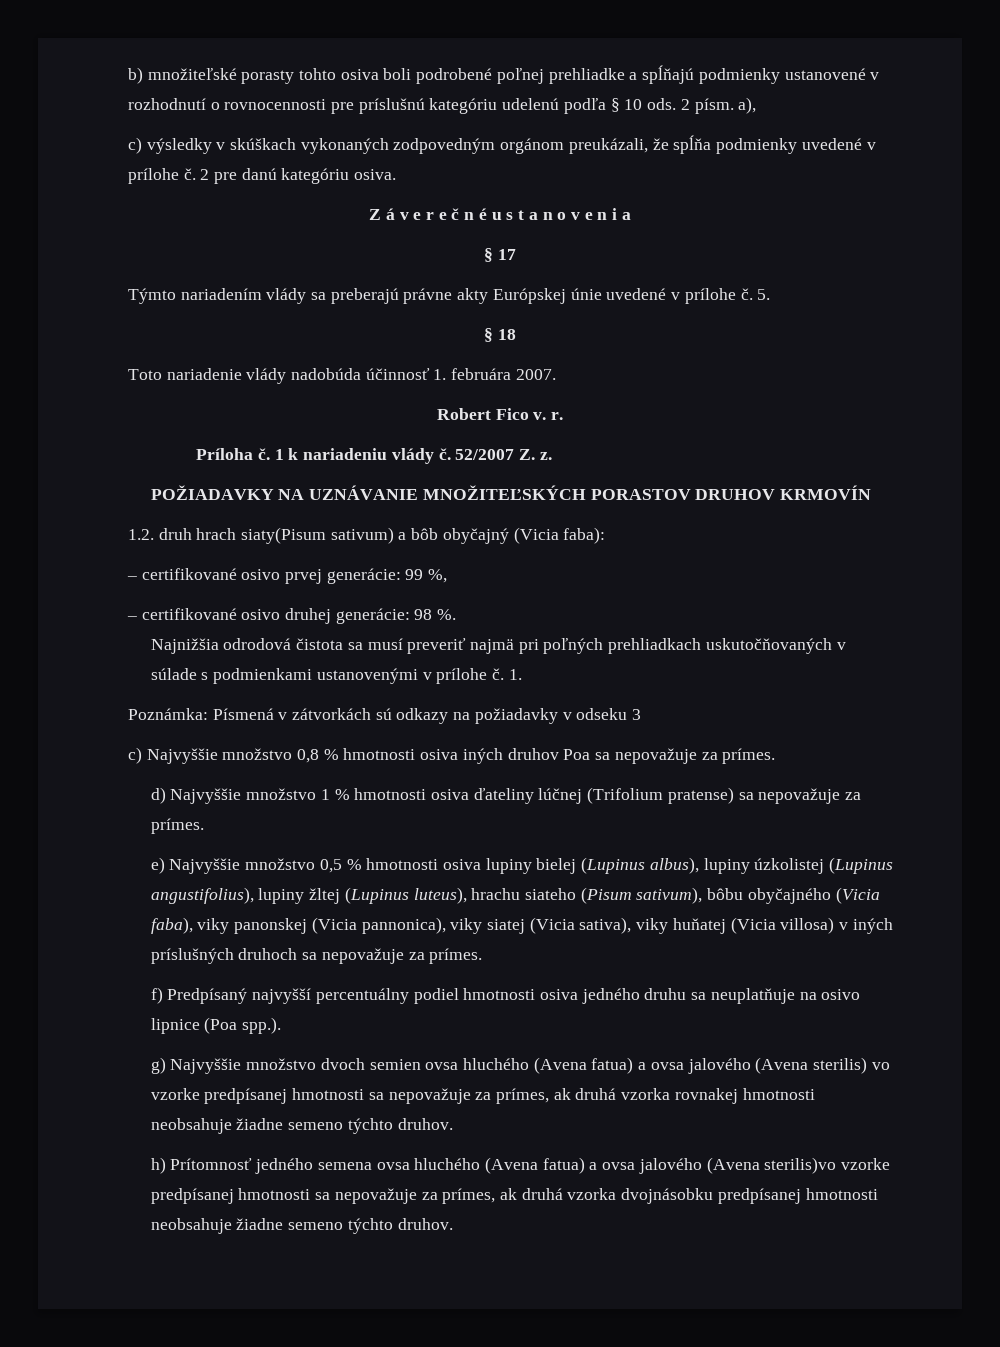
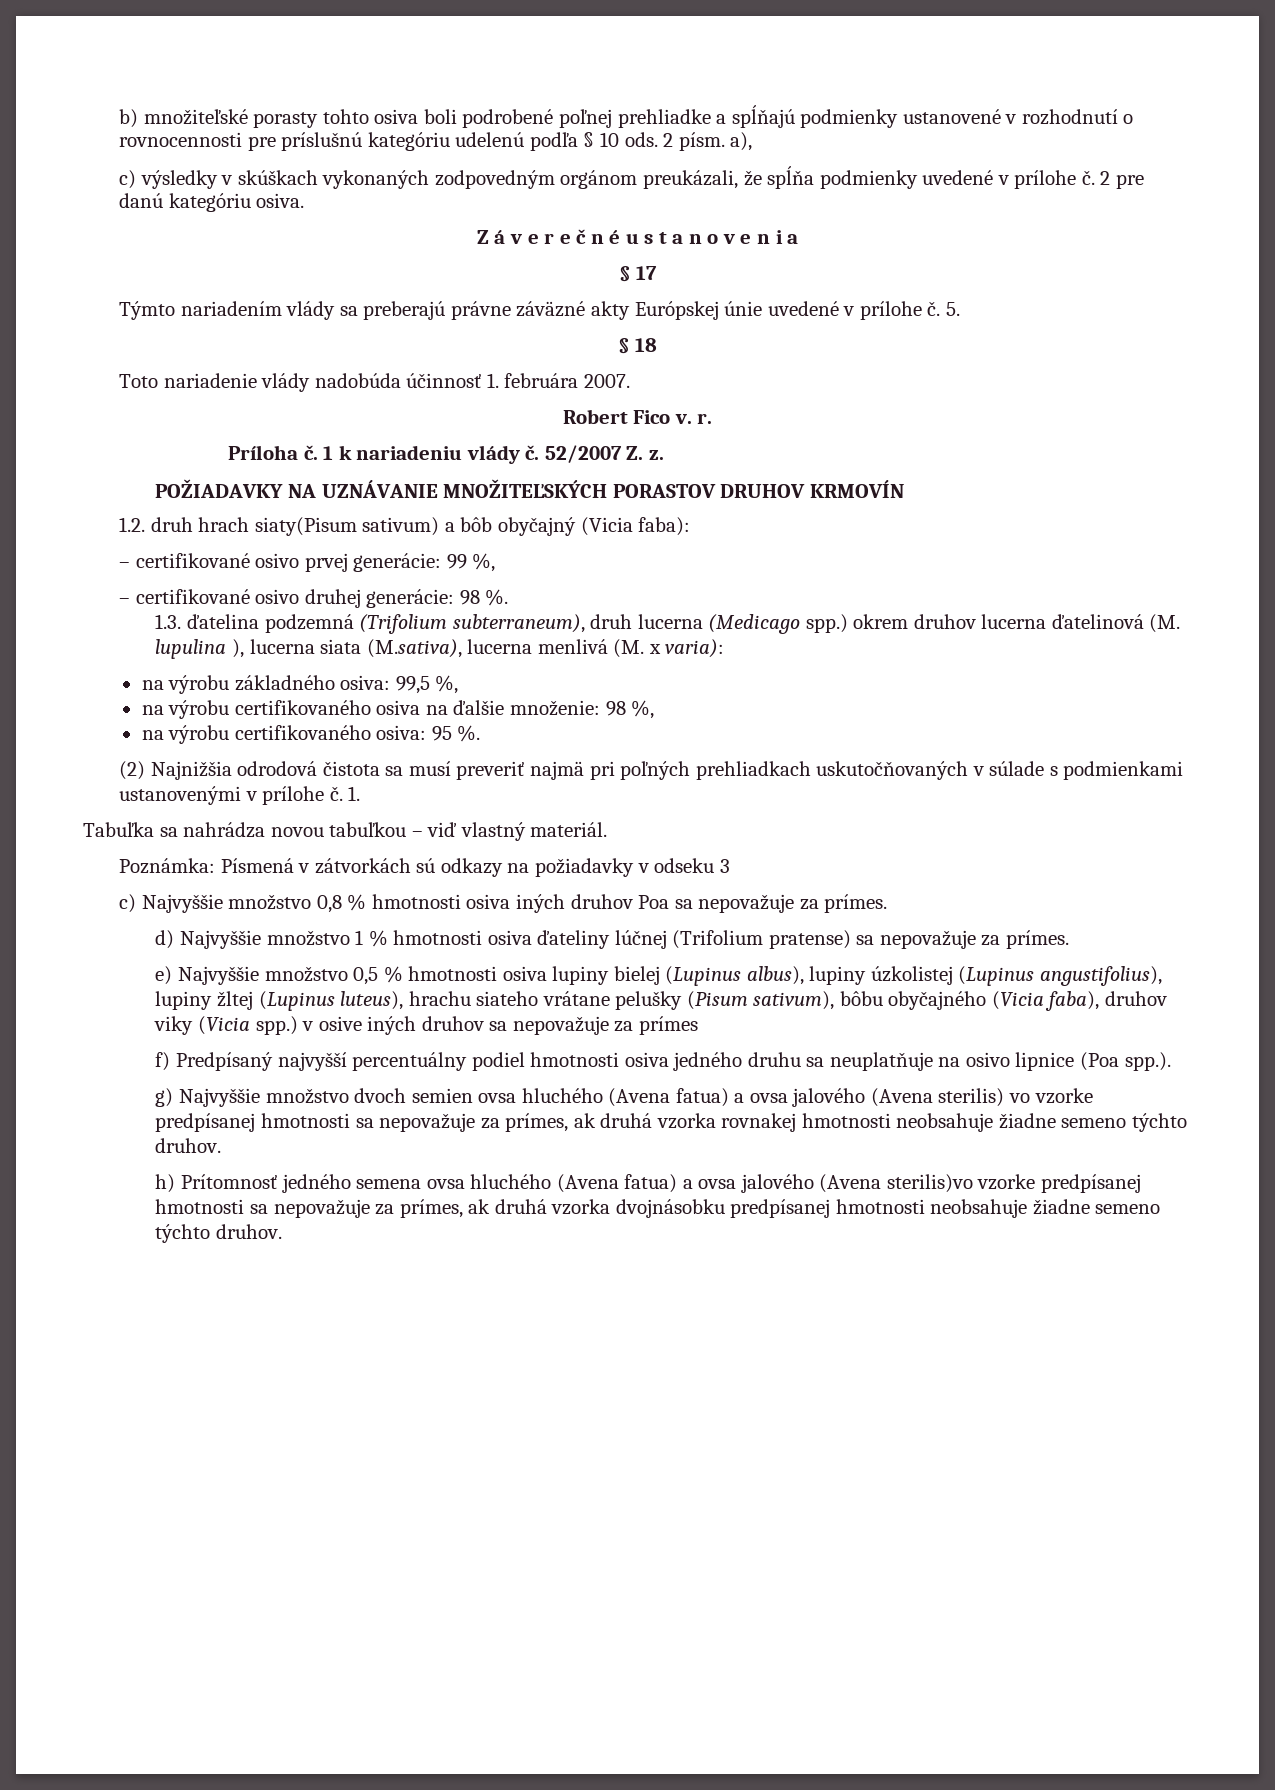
- Týmto nariadením vlády sa preberajú právne akty Európskej únie uvedené v prílohe č.
+ Týmto nariadením vlády sa preberajú právne záväzné akty Európskej únie uvedené v prílohe č.
- Najnižšia odrodová čistota sa musí preveriť najmä pri poľných prehliadkach uskutočňovaných v súlade s podmienkami ustanovenými v prílohe č.
+ 1.3. ďatelina podzemná (Trifolium subterraneum), druh lucerna (Medicago spp.) okrem druhov lucerna ďatelinová (M. lupulina ), lucerna siata (M.sativa), lucerna menlivá (M. x varia):
+ na výrobu základného osiva: 99,5 %,
+ na výrobu certifikovaného osiva na ďalšie množenie: 98 %,
+ na výrobu certifikovaného osiva: 95 %.
+ (2) Najnižšia odrodová čistota sa musí preveriť najmä pri poľných prehliadkach uskutočňovaných v súlade s podmienkami ustanovenými v prílohe č.
+ Tabuľka sa nahrádza novou tabuľkou – viď vlastný materiál.
- e) Najvyššie množstvo 0,5 % hmotnosti osiva lupiny bielej (Lupinus albus), lupiny úzkolistej (Lupinus angustifolius), lupiny žltej (Lupinus luteus), hrachu siateho (Pisum sativum), bôbu obyčajného (Vicia faba), viky panonskej (Vicia pannonica), viky siatej (Vicia sativa), viky huňatej (Vicia villosa) v iných príslušných druhoch sa nepovažuje za prímes.
+ e) Najvyššie množstvo 0,5 % hmotnosti osiva lupiny bielej (Lupinus albus), lupiny úzkolistej (Lupinus angustifolius), lupiny žltej (Lupinus luteus), hrachu siateho vrátane pelušky (Pisum sativum), bôbu obyčajného (Vicia faba), druhov viky (Vicia spp.) v osive iných druhov sa nepovažuje za prímes

